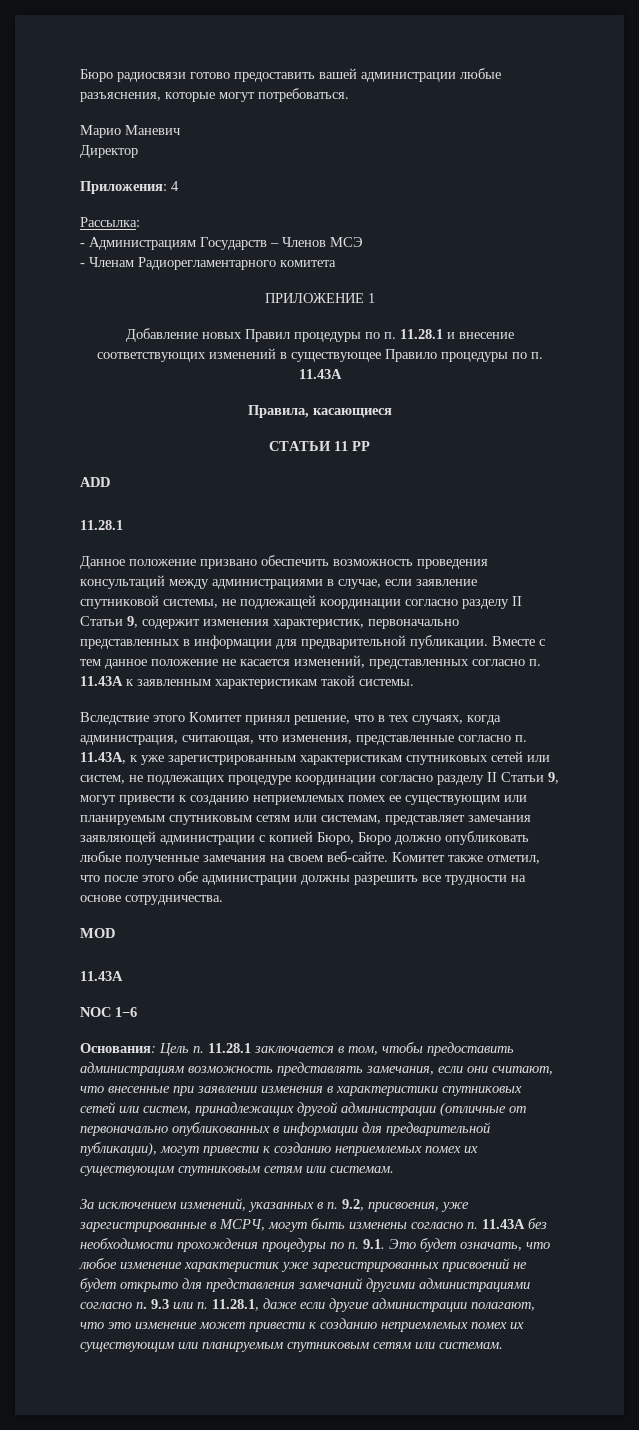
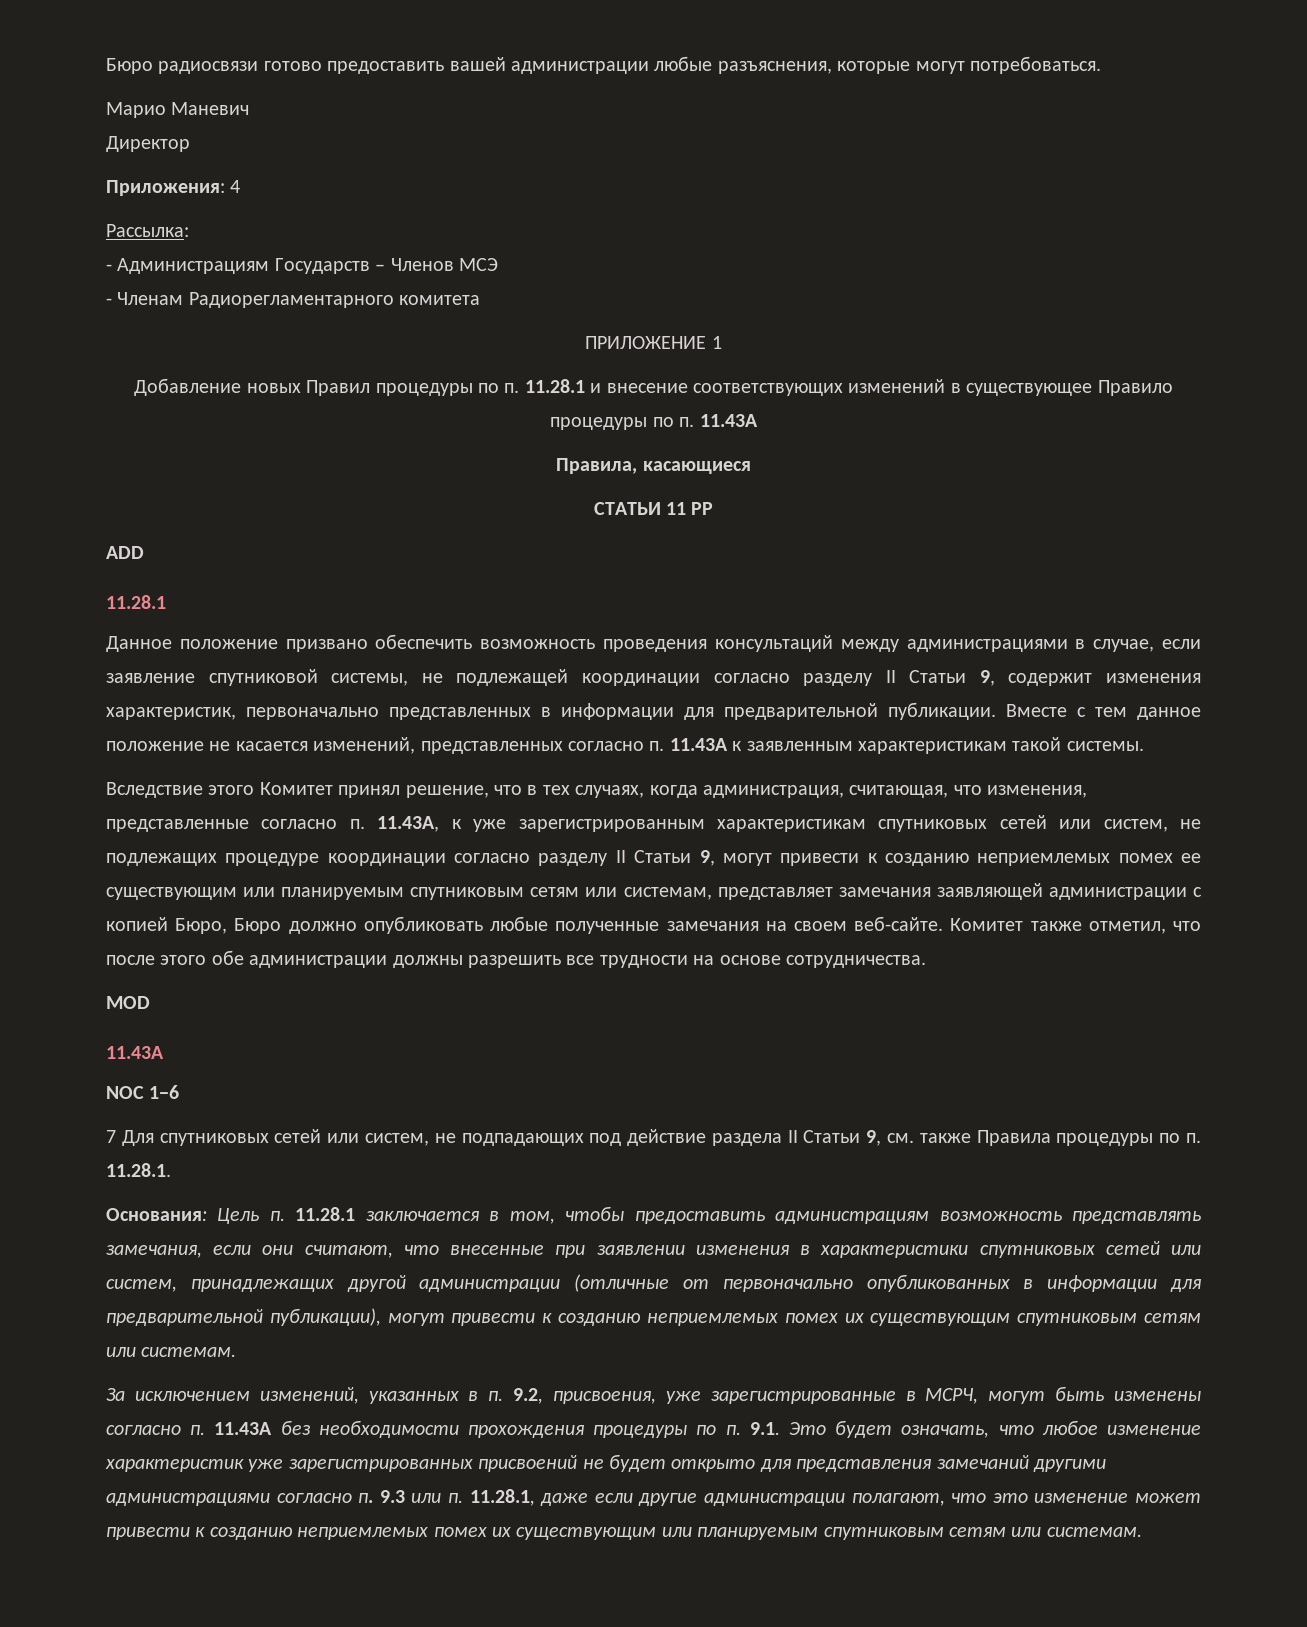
+ 7 Для спутниковых сетей или систем, не подпадающих под действие раздела II Статьи 9, см. также Правила процедуры по п. 11.28.1.

